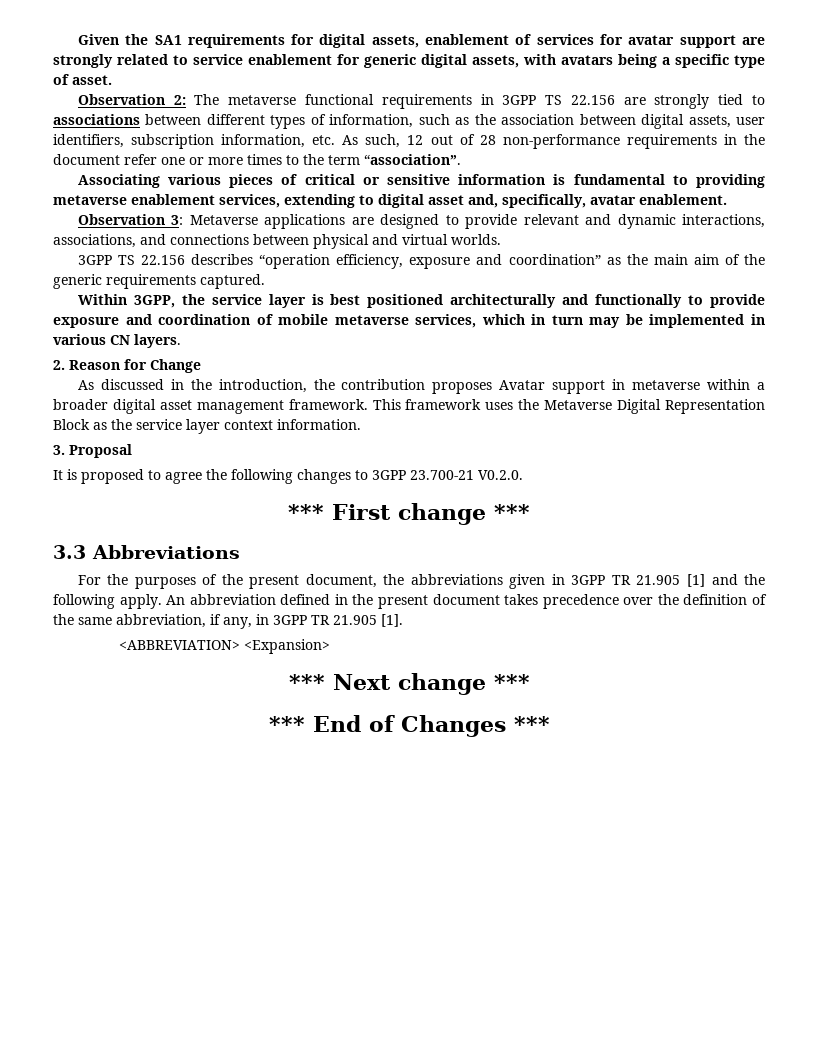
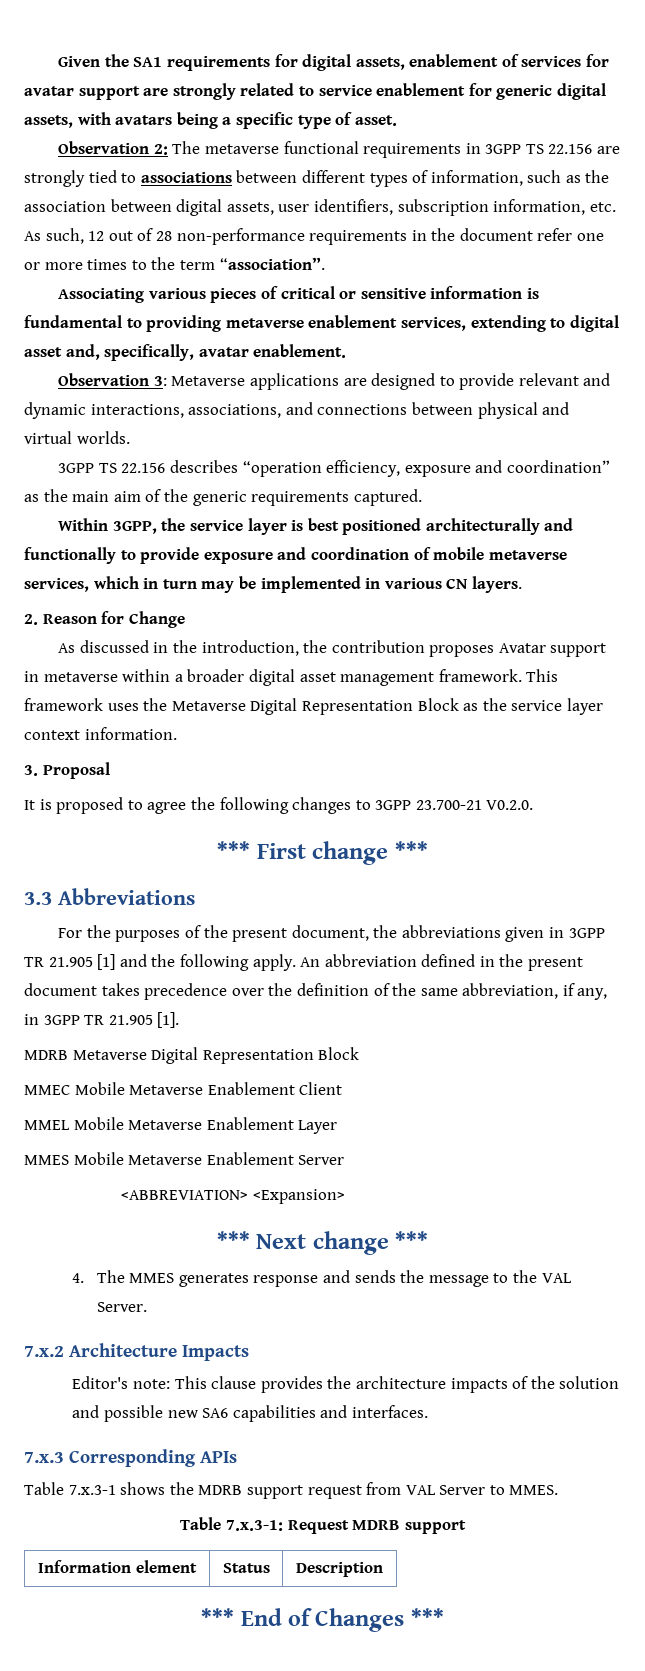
+ MDRB Metaverse Digital Representation Block
+ MMEC Mobile Metaverse Enablement Client
+ MMEL Mobile Metaverse Enablement Layer
+ MMES Mobile Metaverse Enablement Server
+ 4. The MMES generates response and sends the message to the VAL Server.
+ 7.x.2 Architecture Impacts
+ Editor's note: This clause provides the architecture impacts of the solution and possible new SA6 capabilities and interfaces.
+ 7.x.3 Corresponding APIs
+ Table 7.x.3-1 shows the MDRB support request from VAL Server to MMES.
+ Table 7.x.3-1: Request MDRB support
+ Information element | Status | Description

